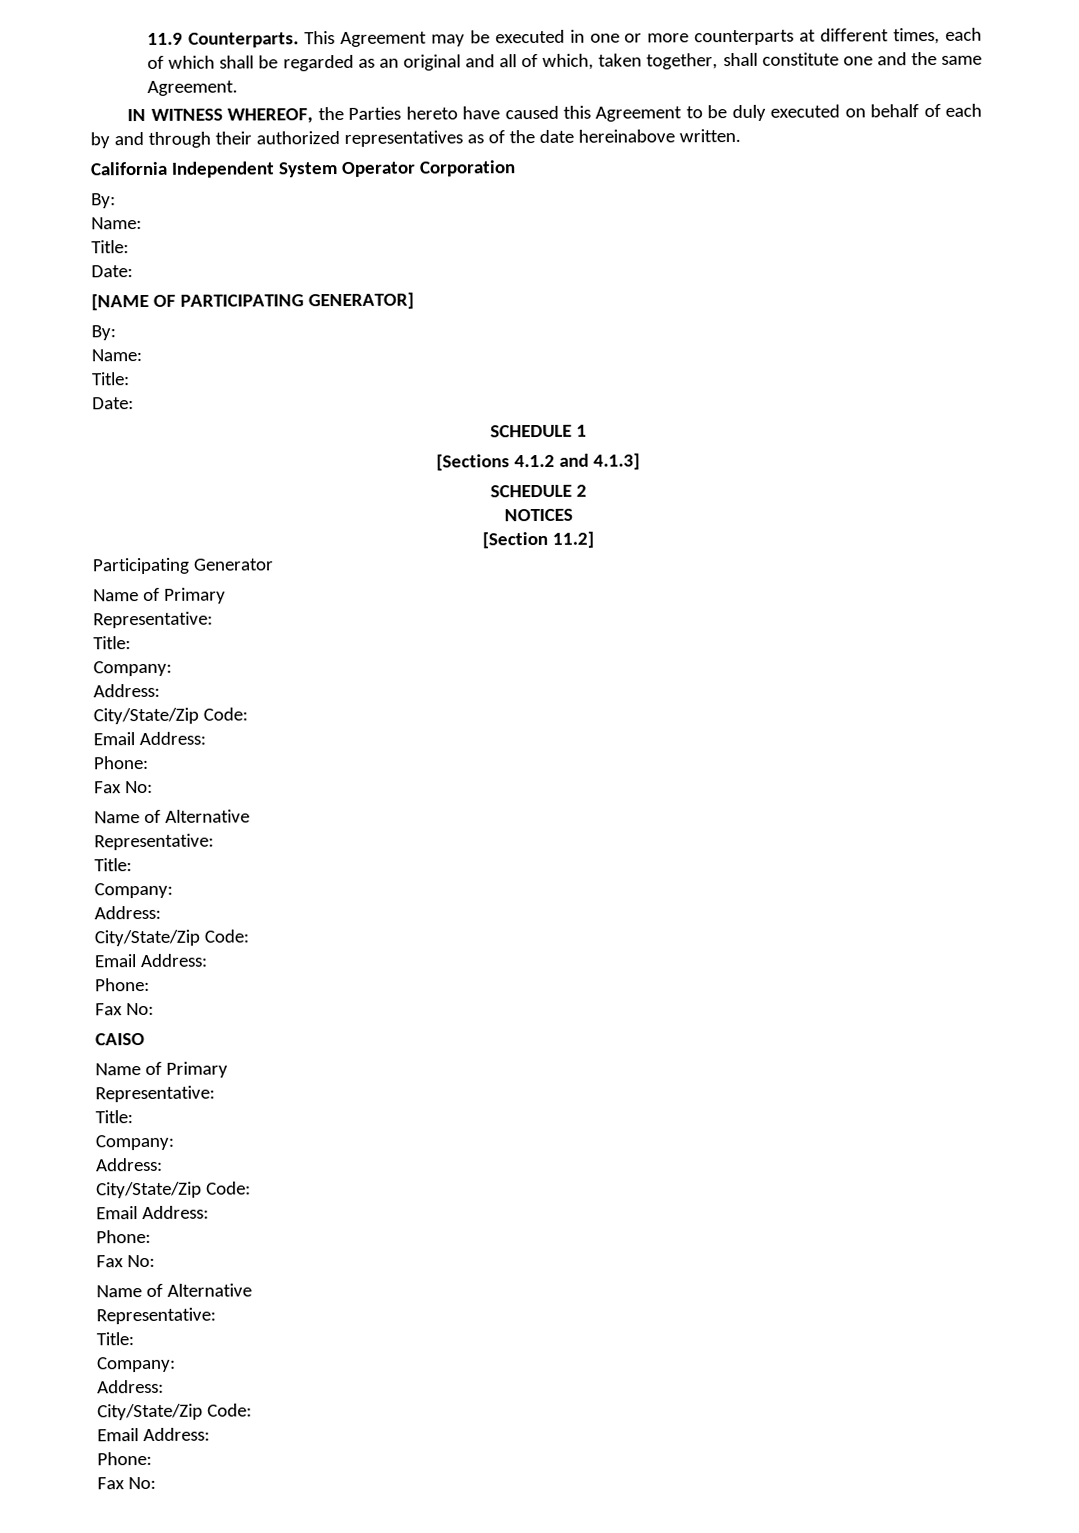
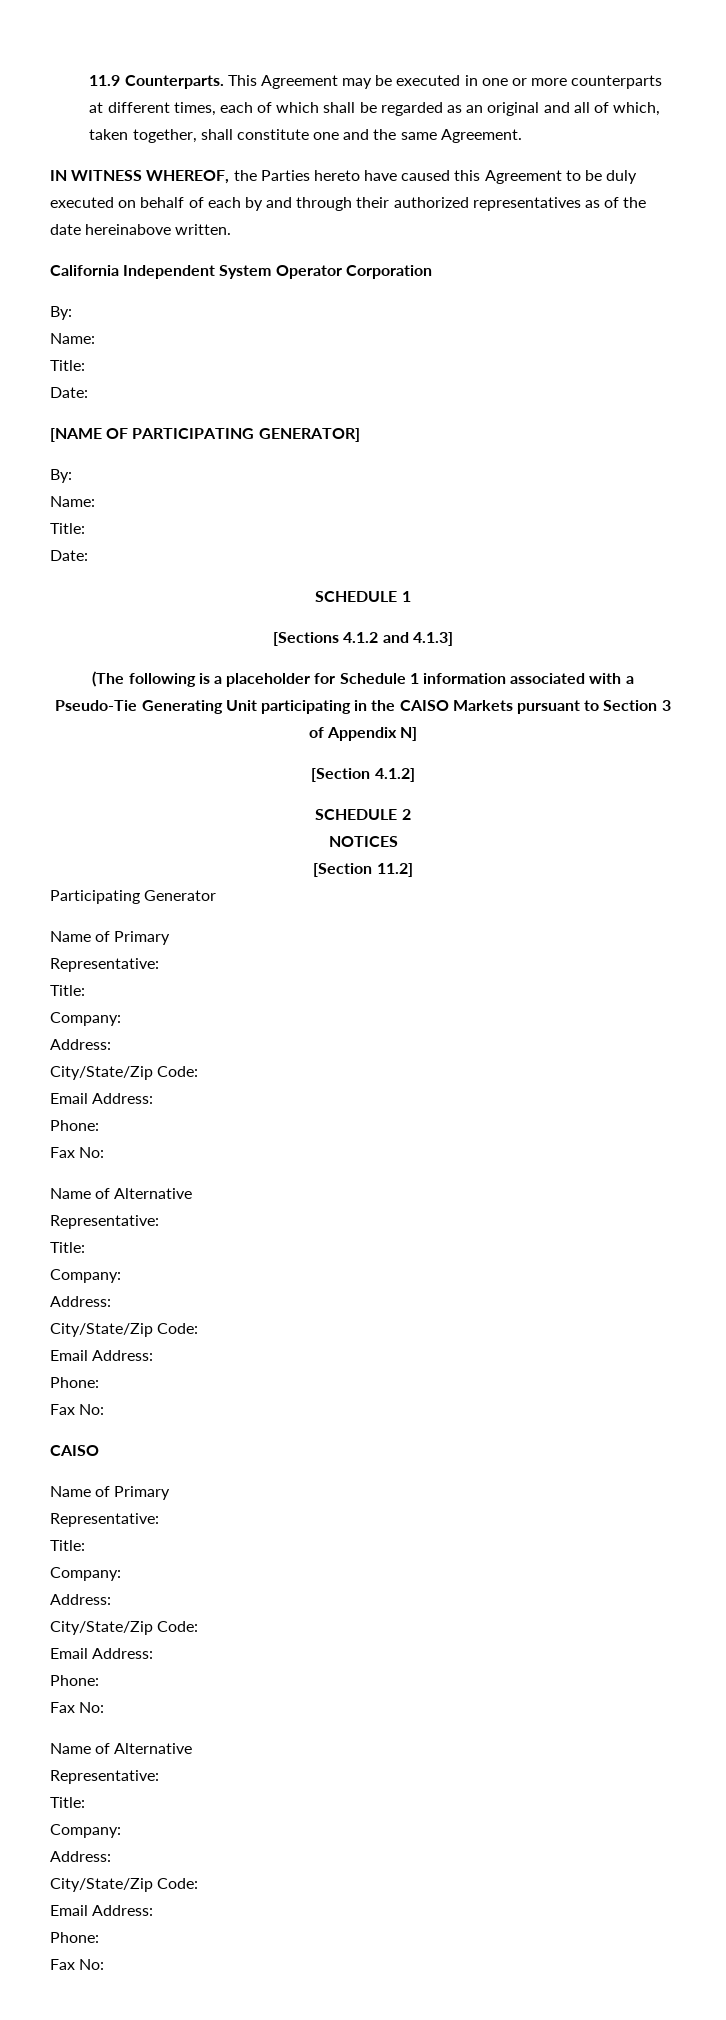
+ (The following is a placeholder for Schedule 1 information associated with a Pseudo-Tie Generating Unit participating in the CAISO Markets pursuant to Section 3 of Appendix N]
+ [Section 4.1.2]

